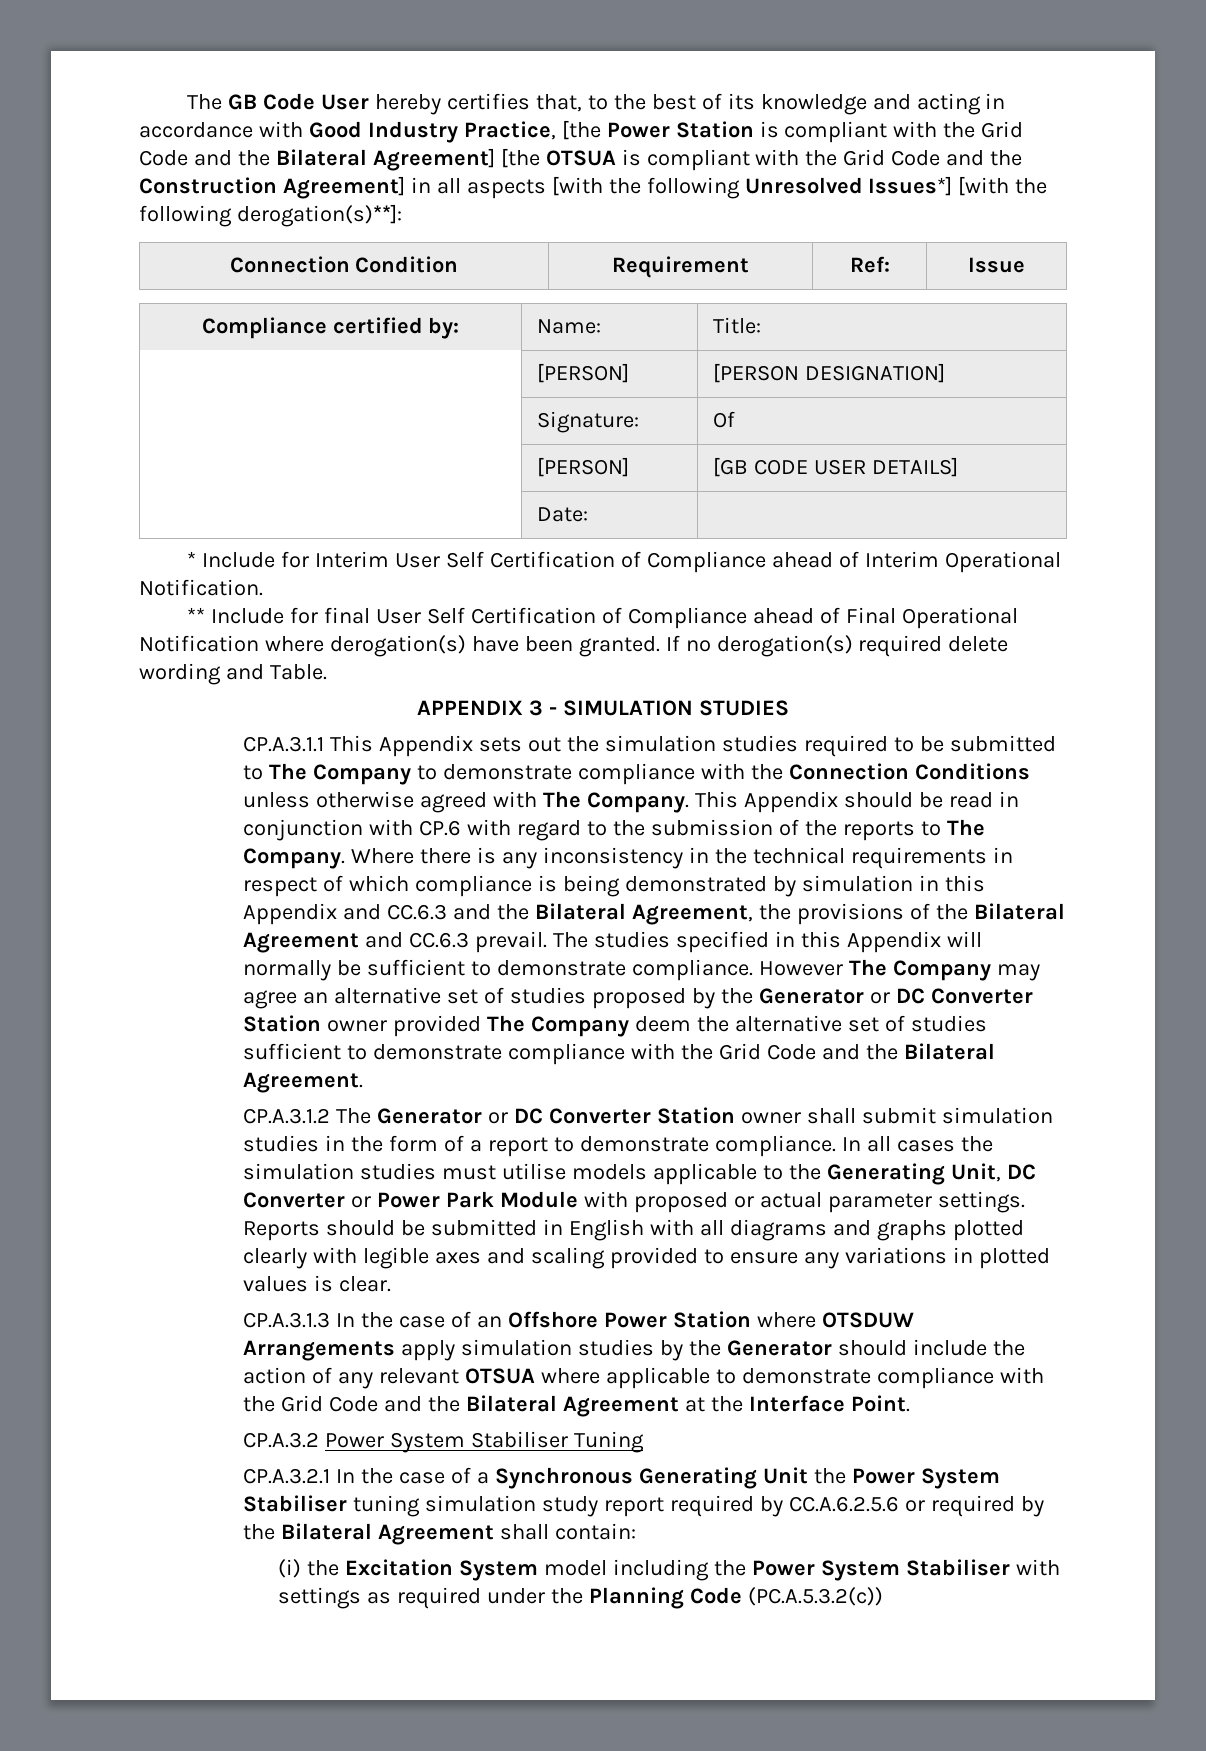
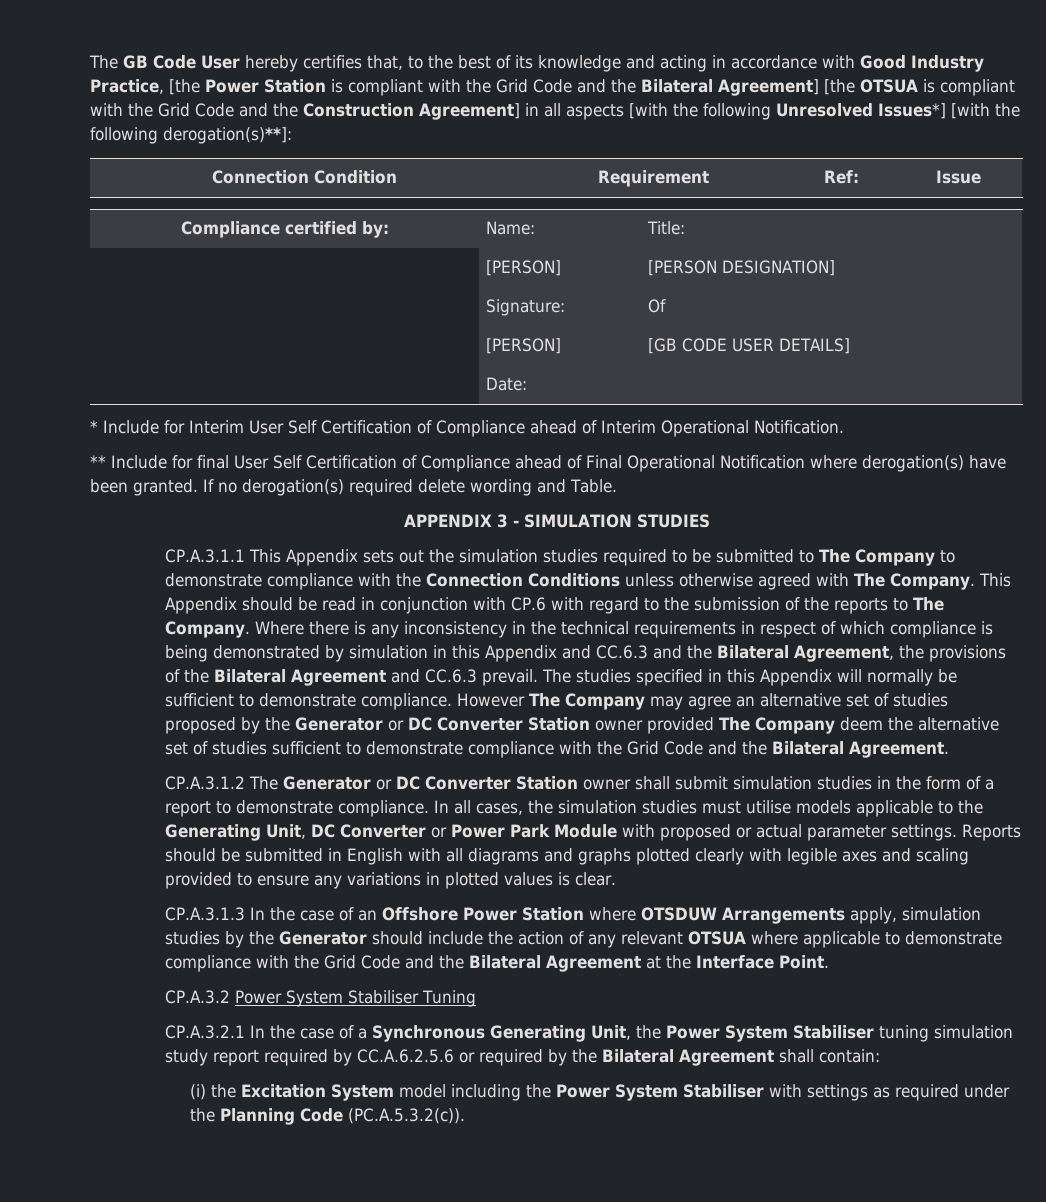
- In all cases the simulation studies must utilise models applicable to the Generating Unit, DC Converter or Power Park Module with proposed or actual parameter settings.
+ In all cases, the simulation studies must utilise models applicable to the Generating Unit, DC Converter or Power Park Module with proposed or actual parameter settings.
- CP.A.3.1.3 In the case of an Offshore Power Station where OTSDUW Arrangements apply simulation studies by the Generator should include the action of any relevant OTSUA where applicable to demonstrate compliance with the Grid Code and the Bilateral Agreement at the Interface Point.
+ CP.A.3.1.3 In the case of an Offshore Power Station where OTSDUW Arrangements apply, simulation studies by the Generator should include the action of any relevant OTSUA where applicable to demonstrate compliance with the Grid Code and the Bilateral Agreement at the Interface Point.
- CP.A.3.2.1 In the case of a Synchronous Generating Unit the Power System Stabiliser tuning simulation study report required by CC.A.6.2.5.6 or required by the Bilateral Agreement shall contain:
+ CP.A.3.2.1 In the case of a Synchronous Generating Unit, the Power System Stabiliser tuning simulation study report required by CC.A.6.2.5.6 or required by the Bilateral Agreement shall contain:
- (i) the Excitation System model including the Power System Stabiliser with settings as required under the Planning Code (PC.A.5.3.2(c))
+ (i) the Excitation System model including the Power System Stabiliser with settings as required under the Planning Code (PC.A.5.3.2(c)).

